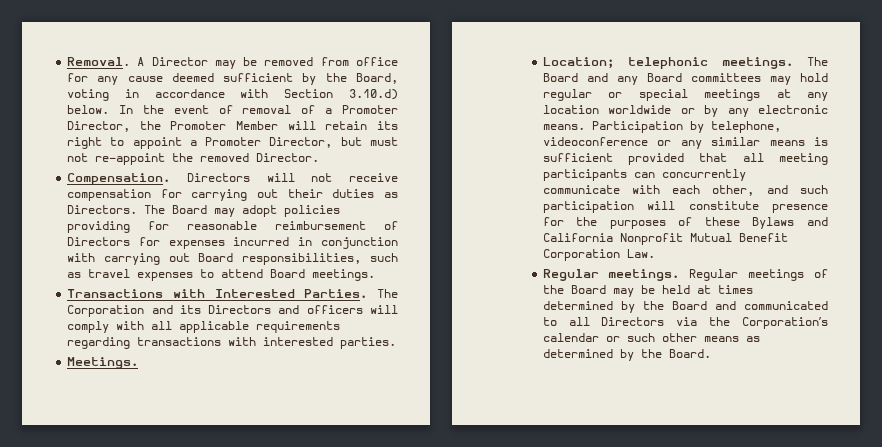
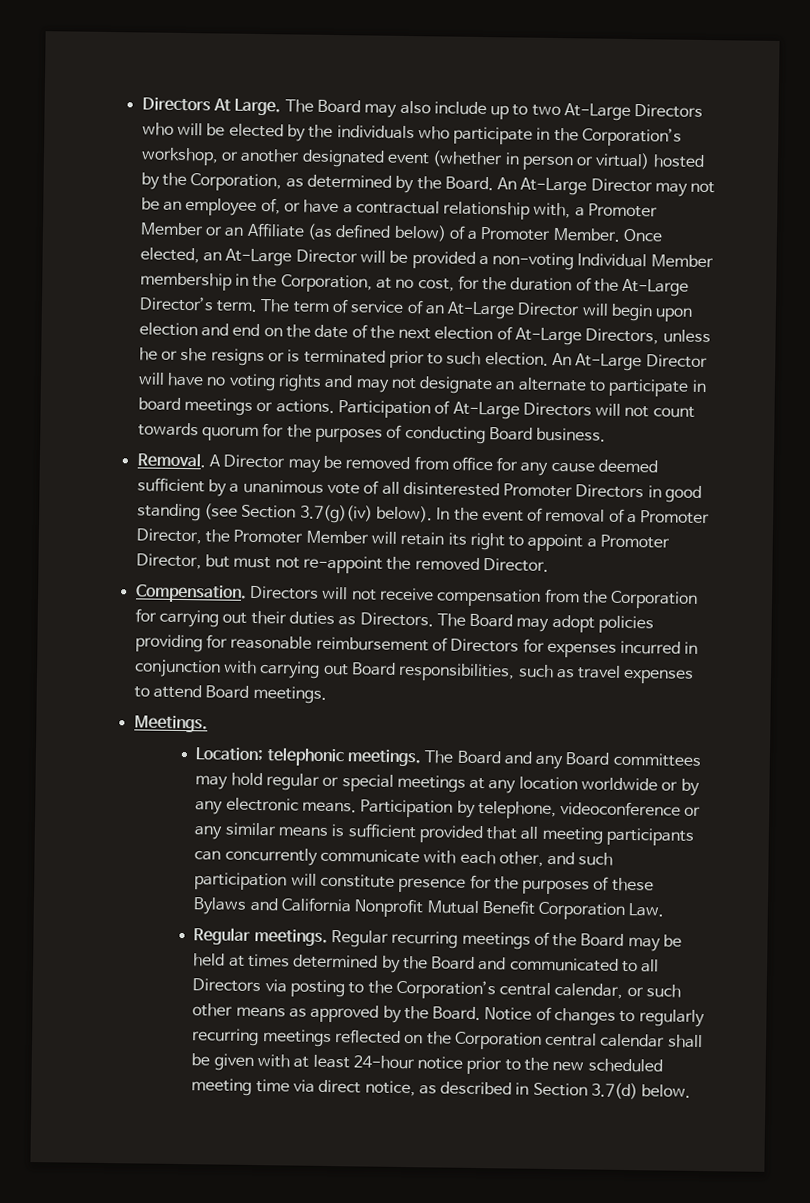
+ Directors At Large. The Board may also include up to two At-Large Directors who will be elected by the individuals who participate in the Corporation’s workshop, or another designated event (whether in person or virtual) hosted by the Corporation, as determined by the Board. An At-Large Director may not be an employee of, or have a contractual relationship with, a Promoter Member or an Affiliate (as defined below) of a Promoter Member. Once elected, an At-Large Director will be provided a non-voting Individual Member membership in the Corporation, at no cost, for the duration of the At-Large Director’s term. The term of service of an At-Large Director will begin upon election and end on the date of the next election of At-Large Directors, unless he or she resigns or is terminated prior to such election. An At-Large Director will have no voting rights and may not designate an alternate to participate in board meetings or actions. Participation of At-Large Directors will not count towards quorum for the purposes of conducting Board business.
- A Director may be removed from office for any cause deemed sufficient by the Board, voting in accordance with Section 3.10.d) below.
+ A Director may be removed from office for any cause deemed sufficient by a unanimous vote of all disinterested Promoter Directors in good standing (see Section 3.7(g)(iv) below).
- Directors will not receive compensation for carrying out their duties as Directors.
+ Directors will not receive compensation from the Corporation for carrying out their duties as Directors.
- Transactions with Interested Parties. The Corporation and its Directors and officers will comply with all applicable requirements regarding transactions with interested parties.
- Regular meetings of the Board may be held at times determined by the Board and communicated to all Directors via the Corporation’s calendar or such other means as determined by the Board.
+ Regular recurring meetings of the Board may be held at times determined by the Board and communicated to all Directors via posting to the Corporation’s central calendar, or such other means as approved by the Board. Notice of changes to regularly recurring meetings reflected on the Corporation central calendar shall be given with at least 24-hour notice prior to the new scheduled meeting time via direct notice, as described in Section 3.7(d) below.

